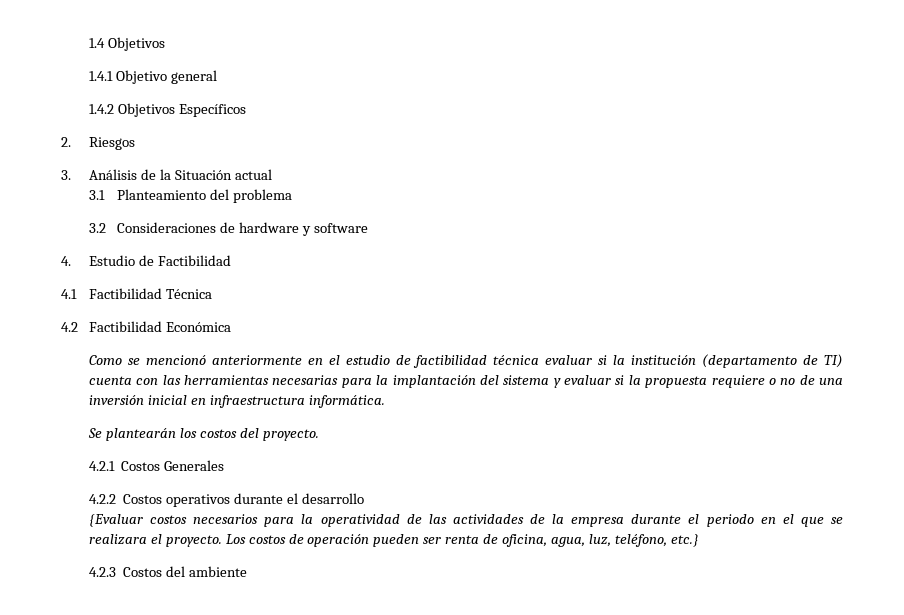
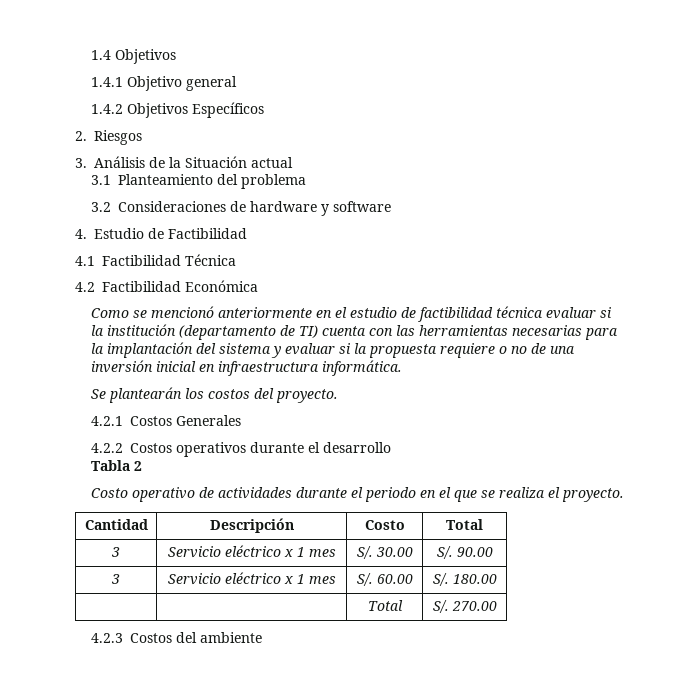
- {Evaluar costos necesarios para la operatividad de las actividades de la empresa durante el periodo en el que se realizara el proyecto. Los costos de operación pueden ser renta de oficina, agua, luz, teléfono, etc.}
+ Tabla 2
+ Costo operativo de actividades durante el periodo en el que se realiza el proyecto.
+ Cantidad | Descripción | Costo | Total
+ 3 | Servicio eléctrico x 1 mes | S/. 30.00 | S/. 90.00
+ 3 | Servicio eléctrico x 1 mes | S/. 60.00 | S/. 180.00
+ | | Total | S/. 270.00

